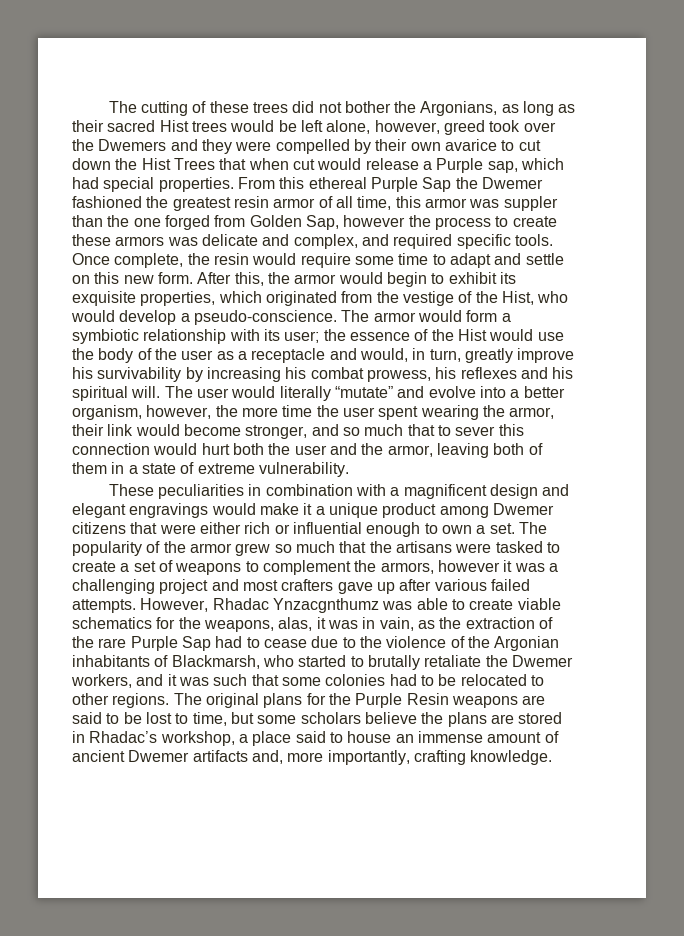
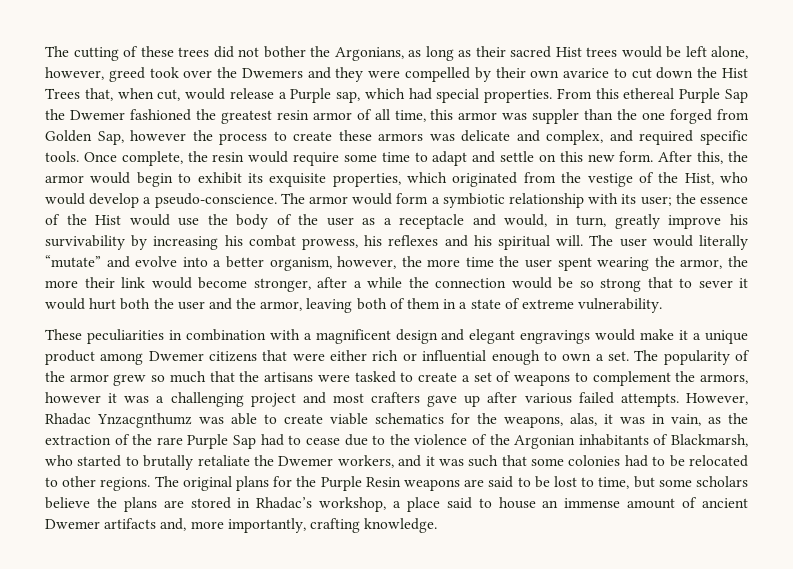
- The cutting of these trees did not bother the Argonians, as long as their sacred Hist trees would be left alone, however, greed took over the Dwemers and they were compelled by their own avarice to cut down the Hist Trees that when cut would release a Purple sap, which had special properties.
+ The cutting of these trees did not bother the Argonians, as long as their sacred Hist trees would be left alone, however, greed took over the Dwemers and they were compelled by their own avarice to cut down the Hist Trees that, when cut, would release a Purple sap, which had special properties.
- The user would literally “mutate” and evolve into a better organism, however, the more time the user spent wearing the armor, their link would become stronger, and so much that to sever this connection would hurt both the user and the armor, leaving both of them in a state of extreme vulnerability.
+ The user would literally “mutate” and evolve into a better organism, however, the more time the user spent wearing the armor, the more their link would become stronger, after a while the connection would be so strong that to sever it would hurt both the user and the armor, leaving both of them in a state of extreme vulnerability.

